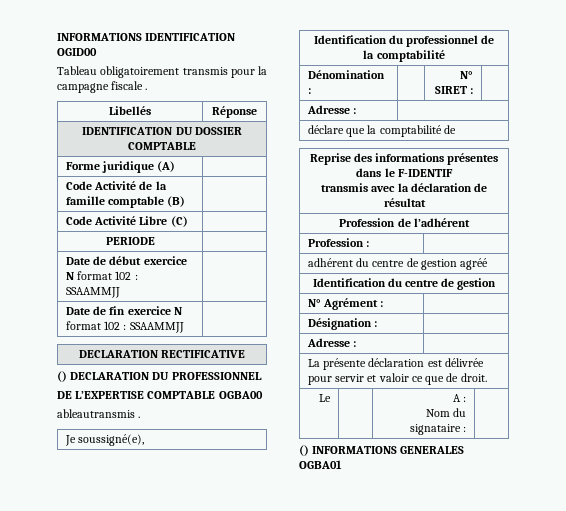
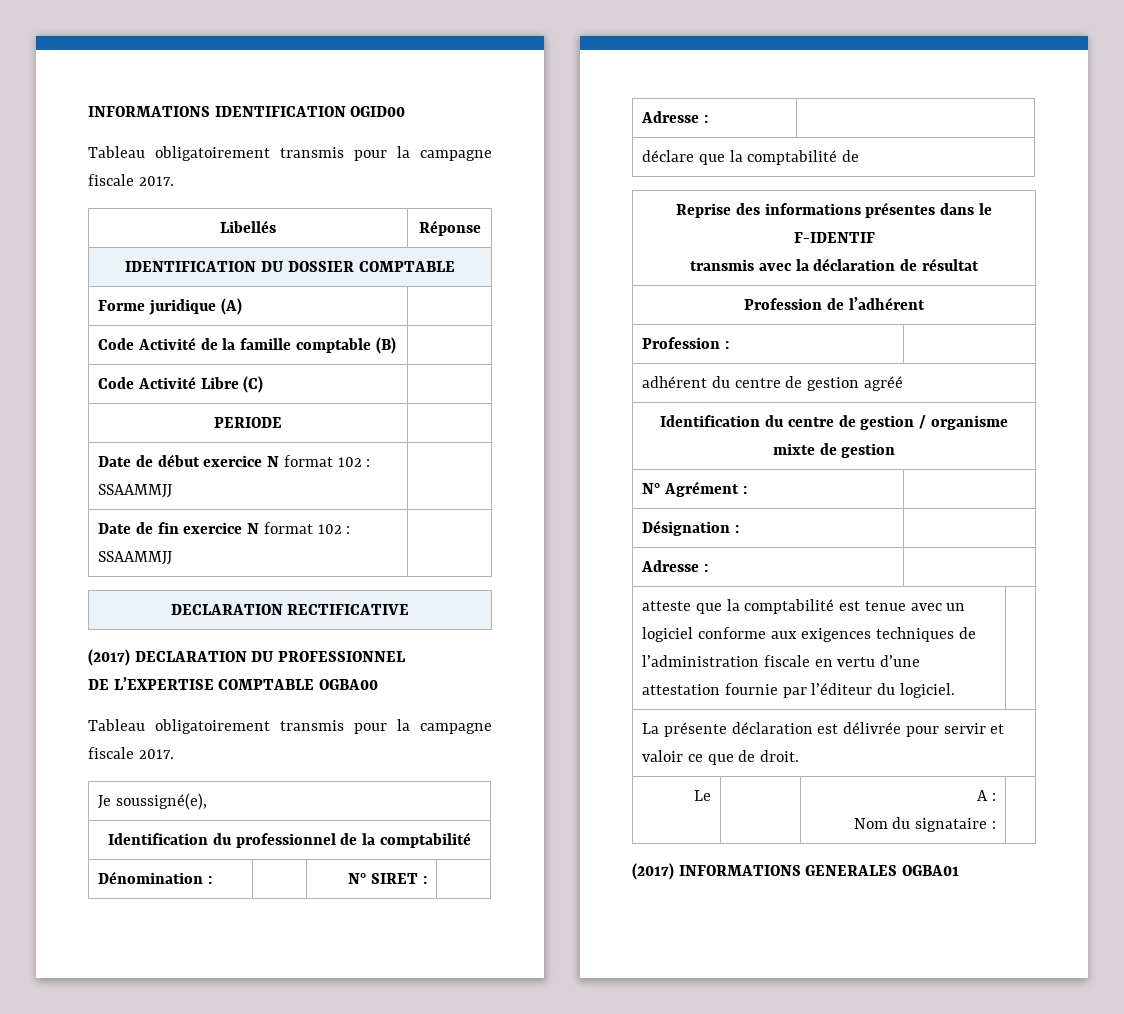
  INFORMATIONS IDENTIFICATION OGID00
- Tableau obligatoirement transmis pour la campagne fiscale .
+ Tableau obligatoirement transmis pour la campagne fiscale 2017.
- () DECLARATION DU PROFESSIONNEL
+ (2017) DECLARATION DU PROFESSIONNEL
  DE L’EXPERTISE COMPTABLE OGBA00
- ableautransmis .
+ Tableau obligatoirement transmis pour la campagne fiscale 2017.
- Identification du centre de gestion
+ Identification du centre de gestion / organisme mixte de gestion
+ atteste que la comptabilité est tenue avec un logiciel conforme aux exigences techniques de l’administration fiscale en vertu d’une attestation fournie par l’éditeur du logiciel. |
- () INFORMATIONS GENERALES OGBA01
+ (2017) INFORMATIONS GENERALES OGBA01

